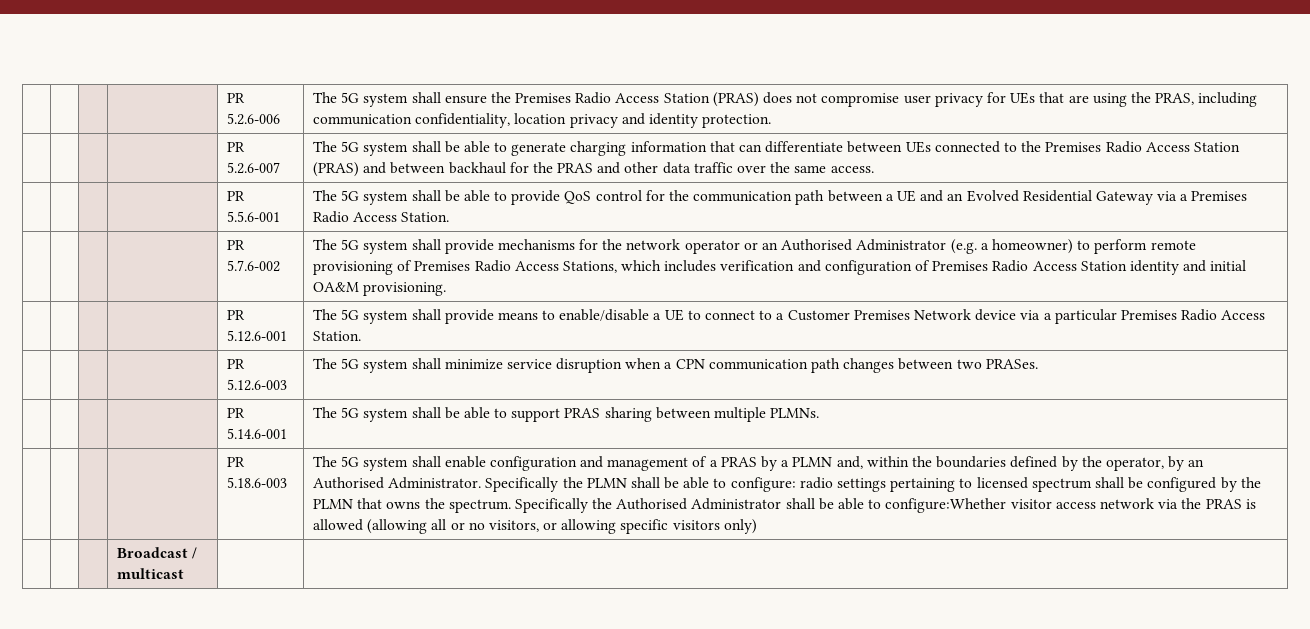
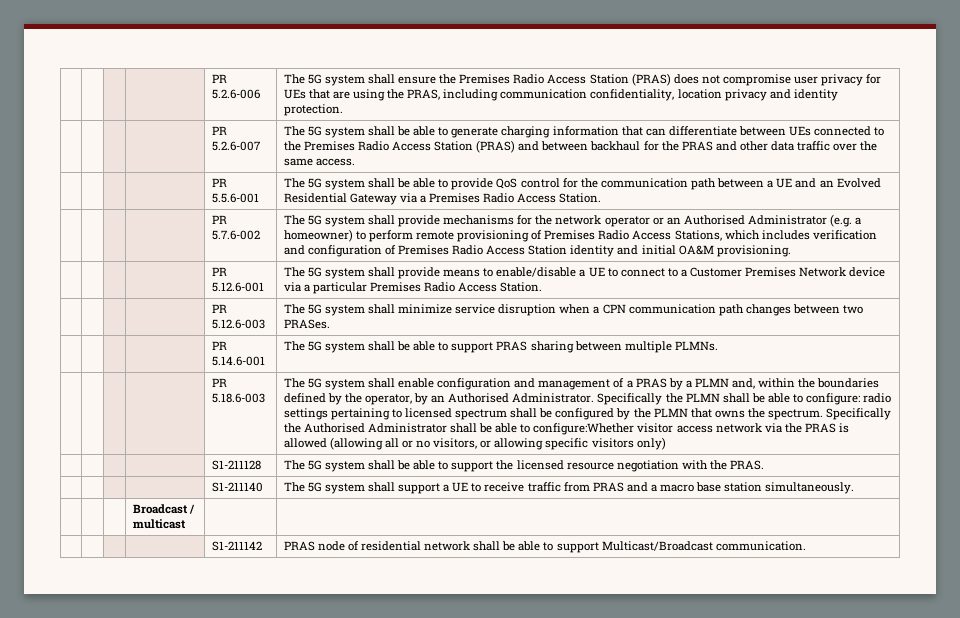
+ | | | | S1-211128 | The 5G system shall be able to support the licensed resource negotiation with the PRAS.
+ | | | | S1-211140 | The 5G system shall support a UE to receive traffic from PRAS and a macro base station simultaneously.
  | | | Broadcast / multicast | |
+ | | | | S1-211142 | PRAS node of residential network shall be able to support Multicast/Broadcast communication.

